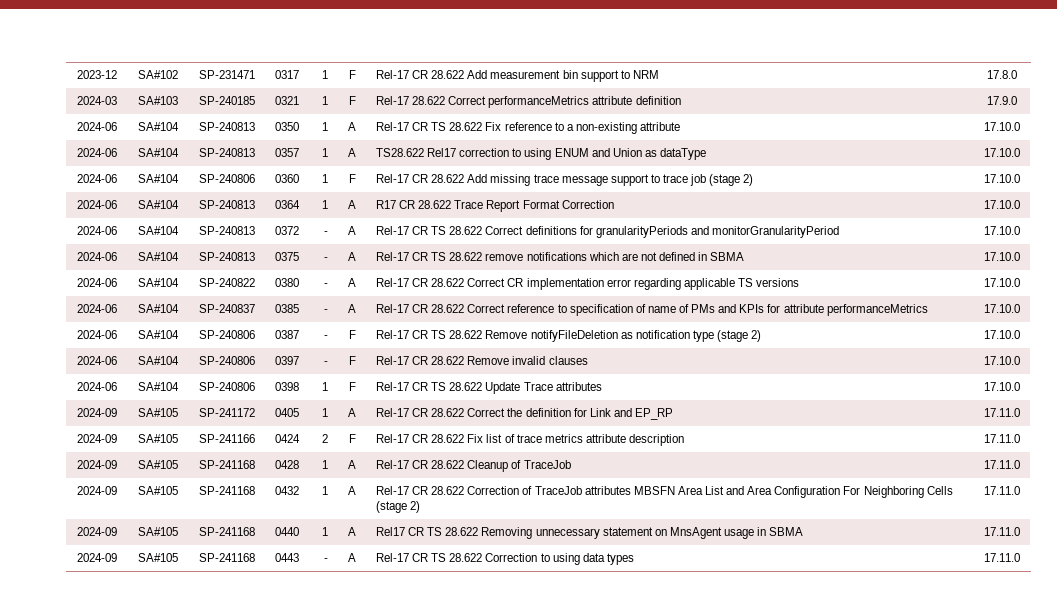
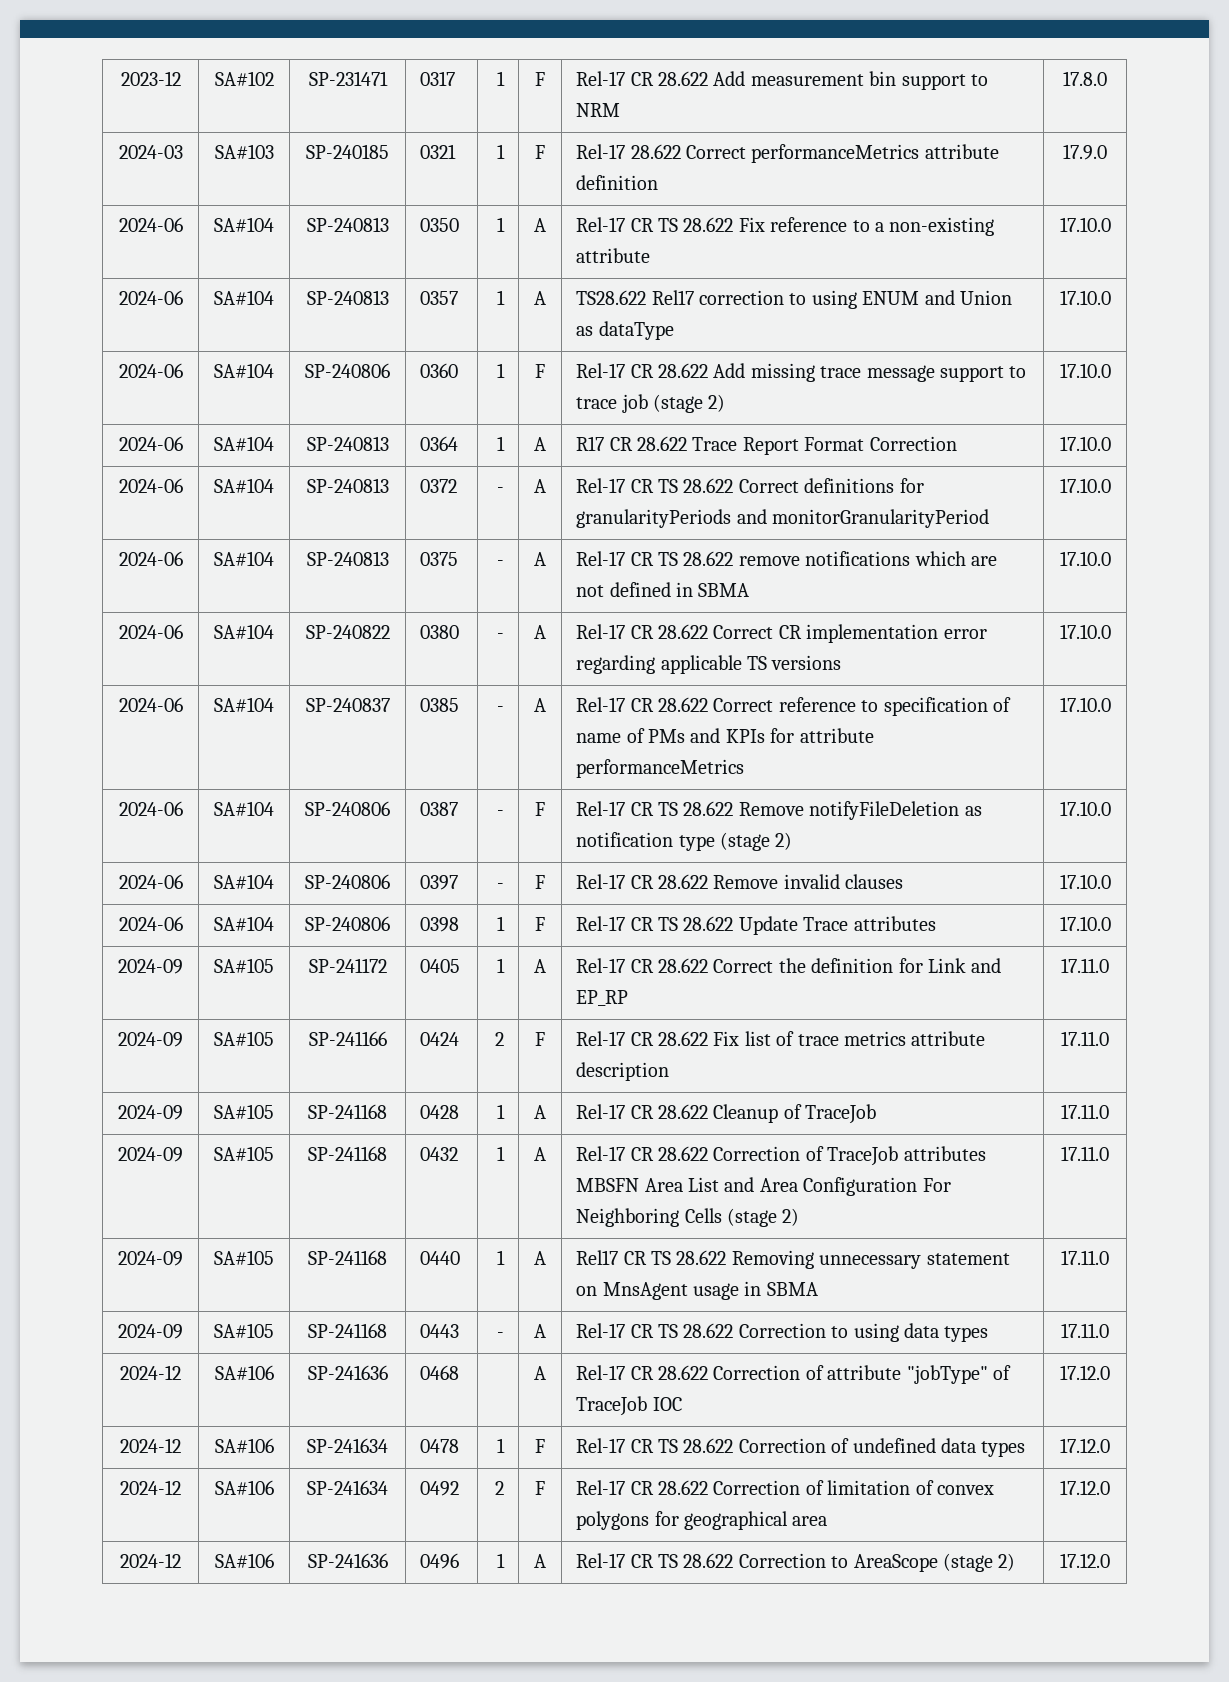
+ 2024-12 | SA#106 | SP-241636 | 0468 | | A | Rel-17 CR 28.622 Correction of attribute "jobType" of TraceJob IOC | 17.12.0
+ 2024-12 | SA#106 | SP-241634 | 0478 | 1 | F | Rel-17 CR TS 28.622 Correction of undefined data types | 17.12.0
+ 2024-12 | SA#106 | SP-241634 | 0492 | 2 | F | Rel-17 CR 28.622 Correction of limitation of convex polygons for geographical area | 17.12.0
+ 2024-12 | SA#106 | SP-241636 | 0496 | 1 | A | Rel-17 CR TS 28.622 Correction to AreaScope (stage 2) | 17.12.0

